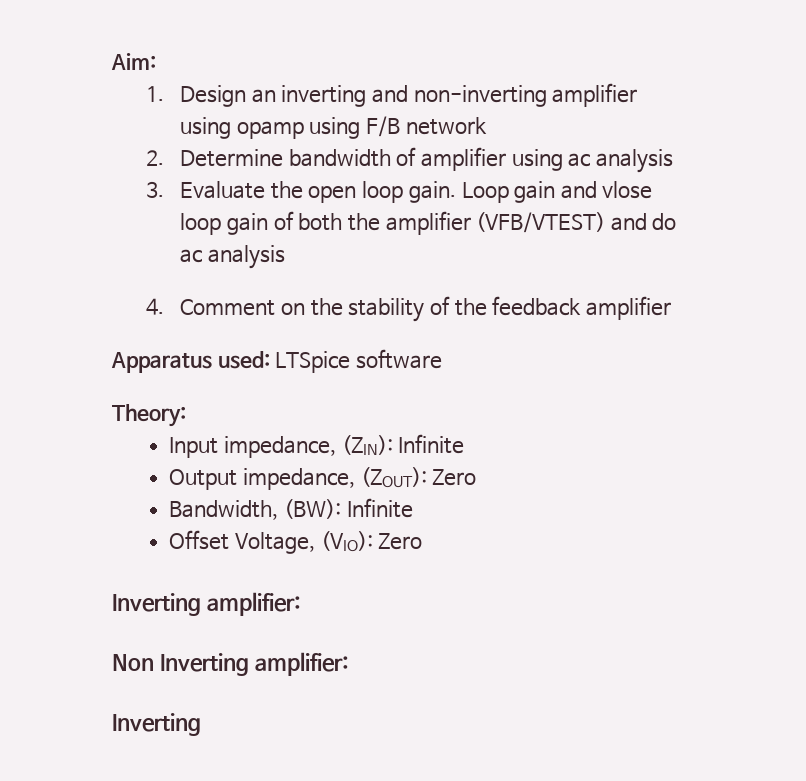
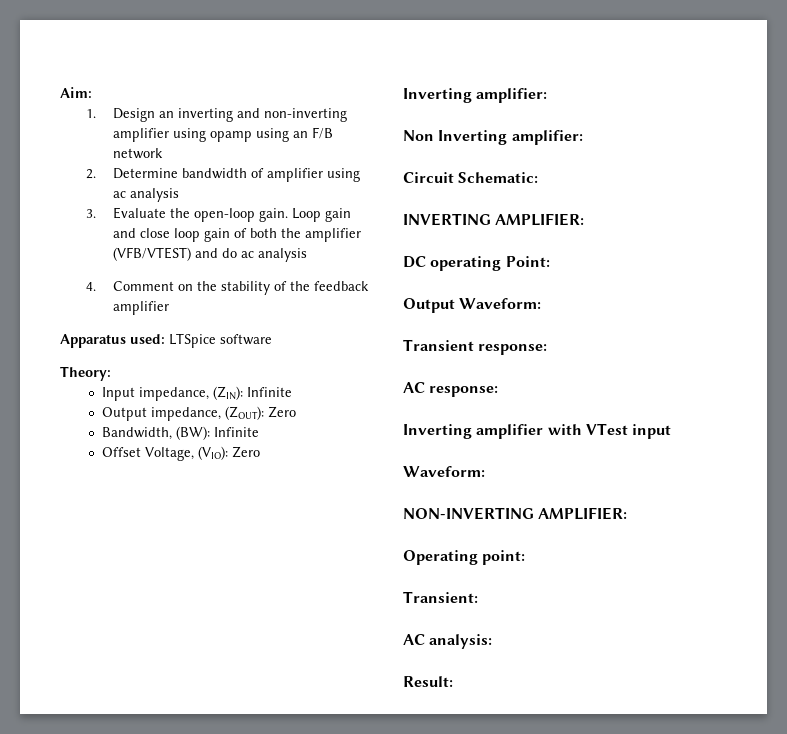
- 1. Design an inverting and non-inverting amplifier using opamp using F/B network
+ 1. Design an inverting and non-inverting amplifier using opamp using an F/B network
- 3. Evaluate the open loop gain.
+ 3. Evaluate the open-loop gain.
- Loop gain and vlose loop gain of both the amplifier (VFB/VTEST) and do ac analysis
+ Loop gain and close loop gain of both the amplifier (VFB/VTEST) and do ac analysis
  Non Inverting amplifier:
- Inverting
+ Circuit Schematic:
+ INVERTING AMPLIFIER:
+ DC operating Point:
+ Output Waveform:
+ Transient response:
+ AC response:
+ Inverting amplifier with VTest input
+ Waveform:
+ NON-INVERTING AMPLIFIER:
+ Operating point:
+ Transient:
+ AC analysis:
+ Result:

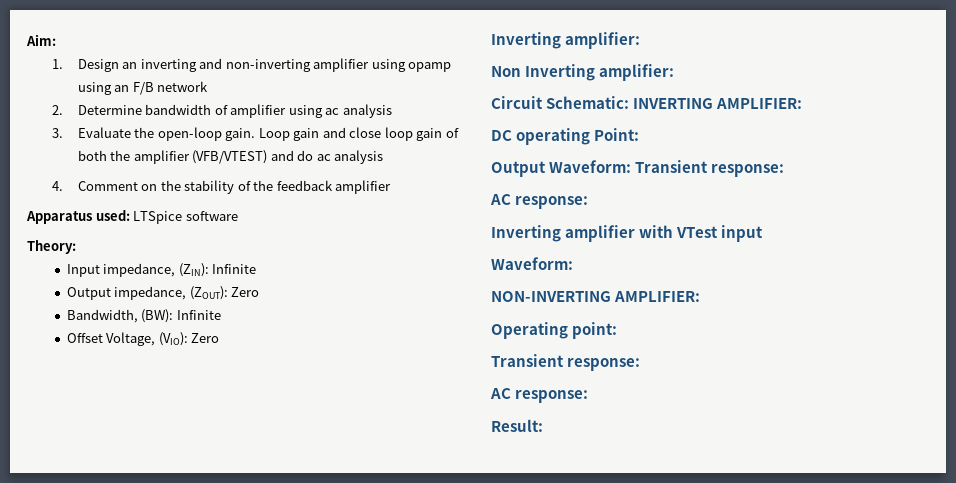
- Circuit Schematic:
- INVERTING AMPLIFIER:
+ Circuit Schematic: INVERTING AMPLIFIER:
- Output Waveform:
- Transient response:
+ Output Waveform: Transient response:
  Operating point:
- Transient:
- AC analysis:
+ Transient response:
+ AC response:

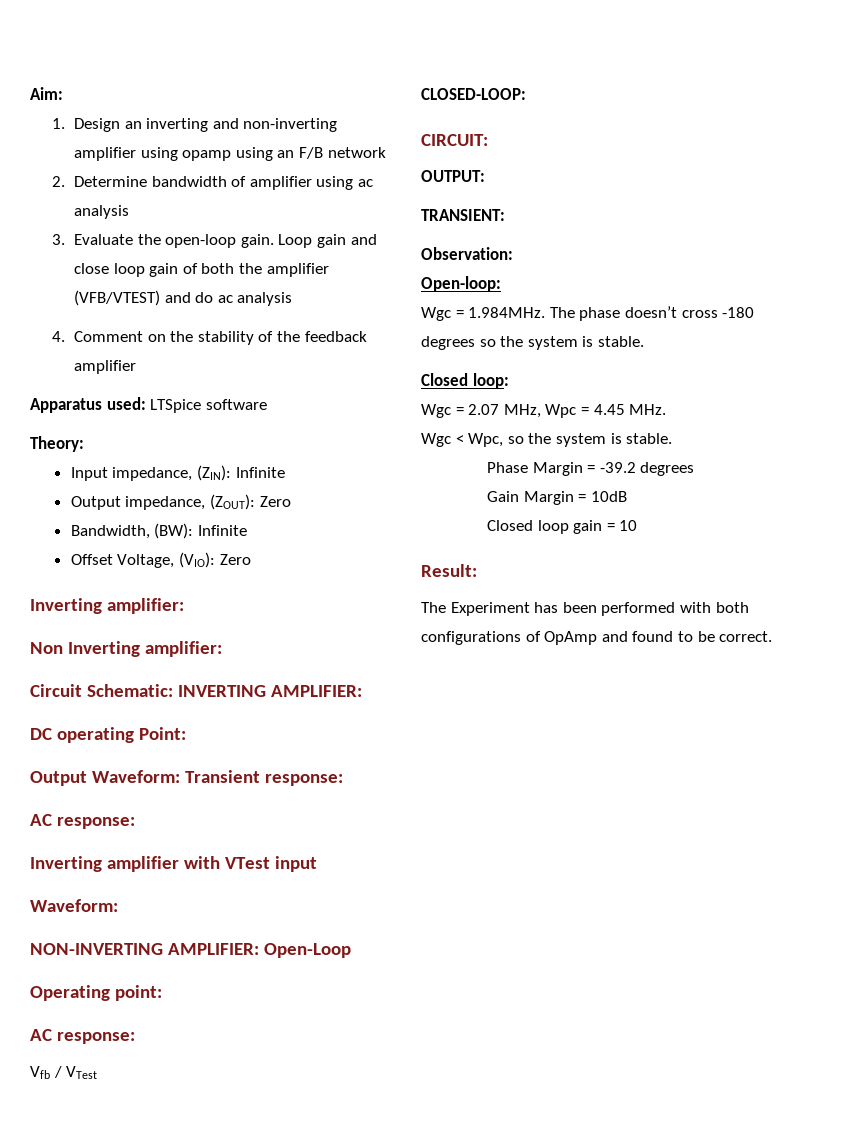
- NON-INVERTING AMPLIFIER:
+ NON-INVERTING AMPLIFIER: Open-Loop
  Operating point:
- Transient response:
  AC response:
+ Vfb / VTest
+ CLOSED-LOOP:
+ CIRCUIT:
+ OUTPUT:
+ TRANSIENT:
+ Observation:
+ Open-loop:
+ Wgc = 1.984MHz. The phase doesn’t cross -180 degrees so the system is stable.
+ Closed loop:
+ Wgc = 2.07 MHz, Wpc = 4.45 MHz.
+ Wgc < Wpc, so the system is stable.
+ Phase Margin = -39.2 degrees
+ Gain Margin = 10dB
+ Closed loop gain = 10
  Result:
+ The Experiment has been performed with both configurations of OpAmp and found to be correct.

